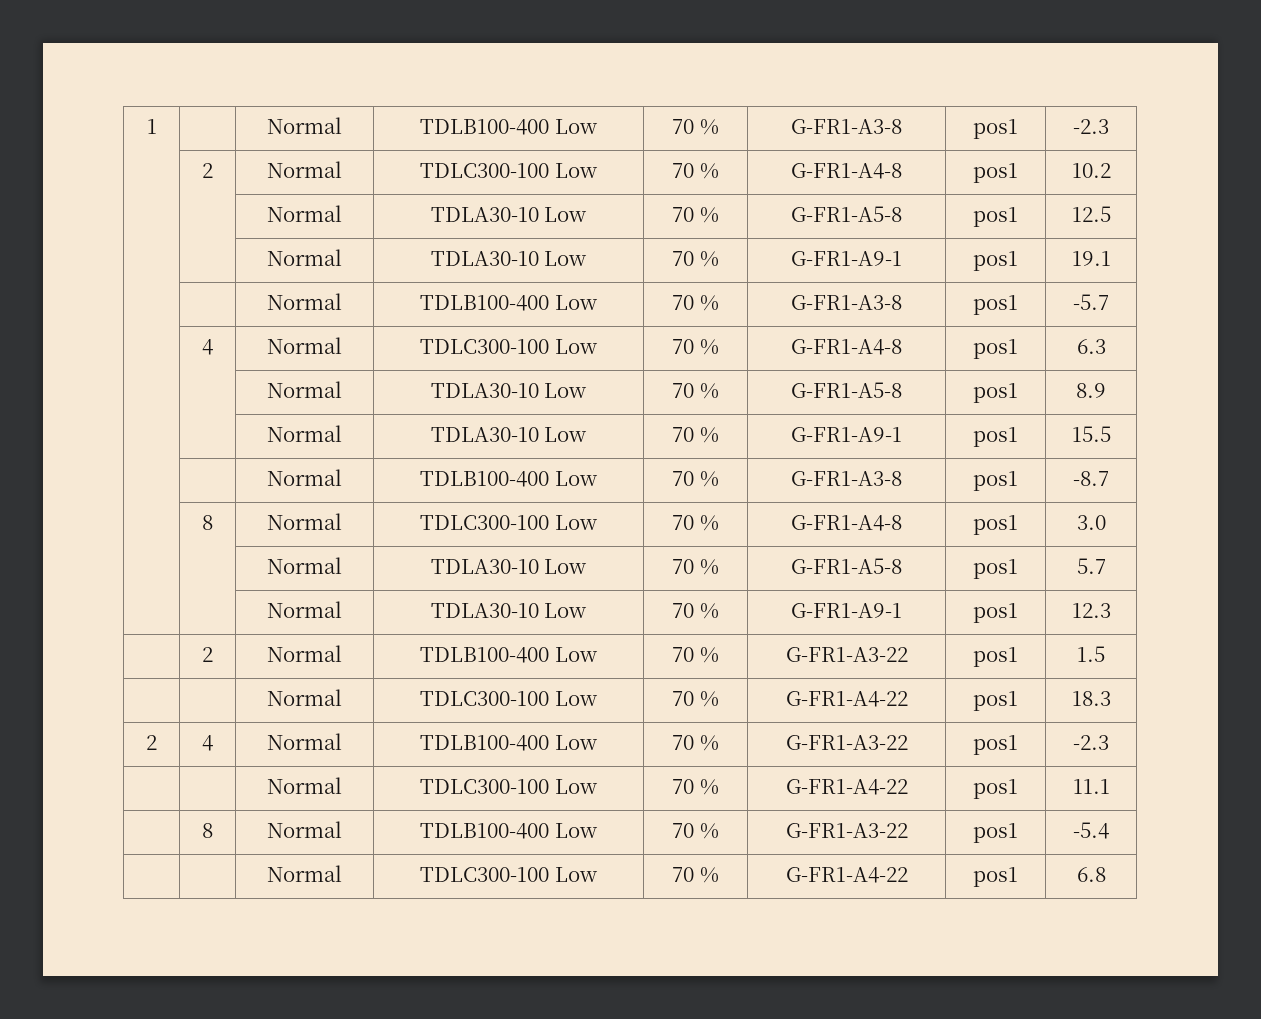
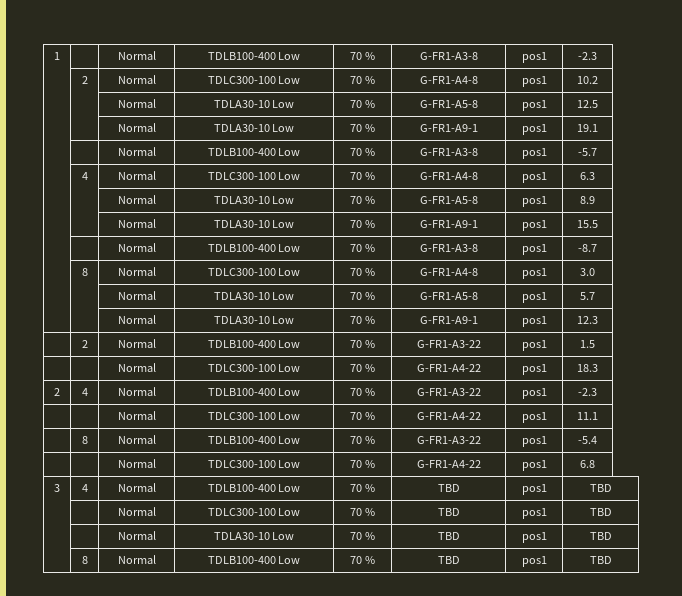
+ 3 | 4 | Normal | TDLB100-400 Low | 70 % | TBD | pos1 | TBD
+ | | Normal | TDLC300-100 Low | 70 % | TBD | pos1 | TBD
+ | | Normal | TDLA30-10 Low | 70 % | TBD | pos1 | TBD
+ | 8 | Normal | TDLB100-400 Low | 70 % | TBD | pos1 | TBD

